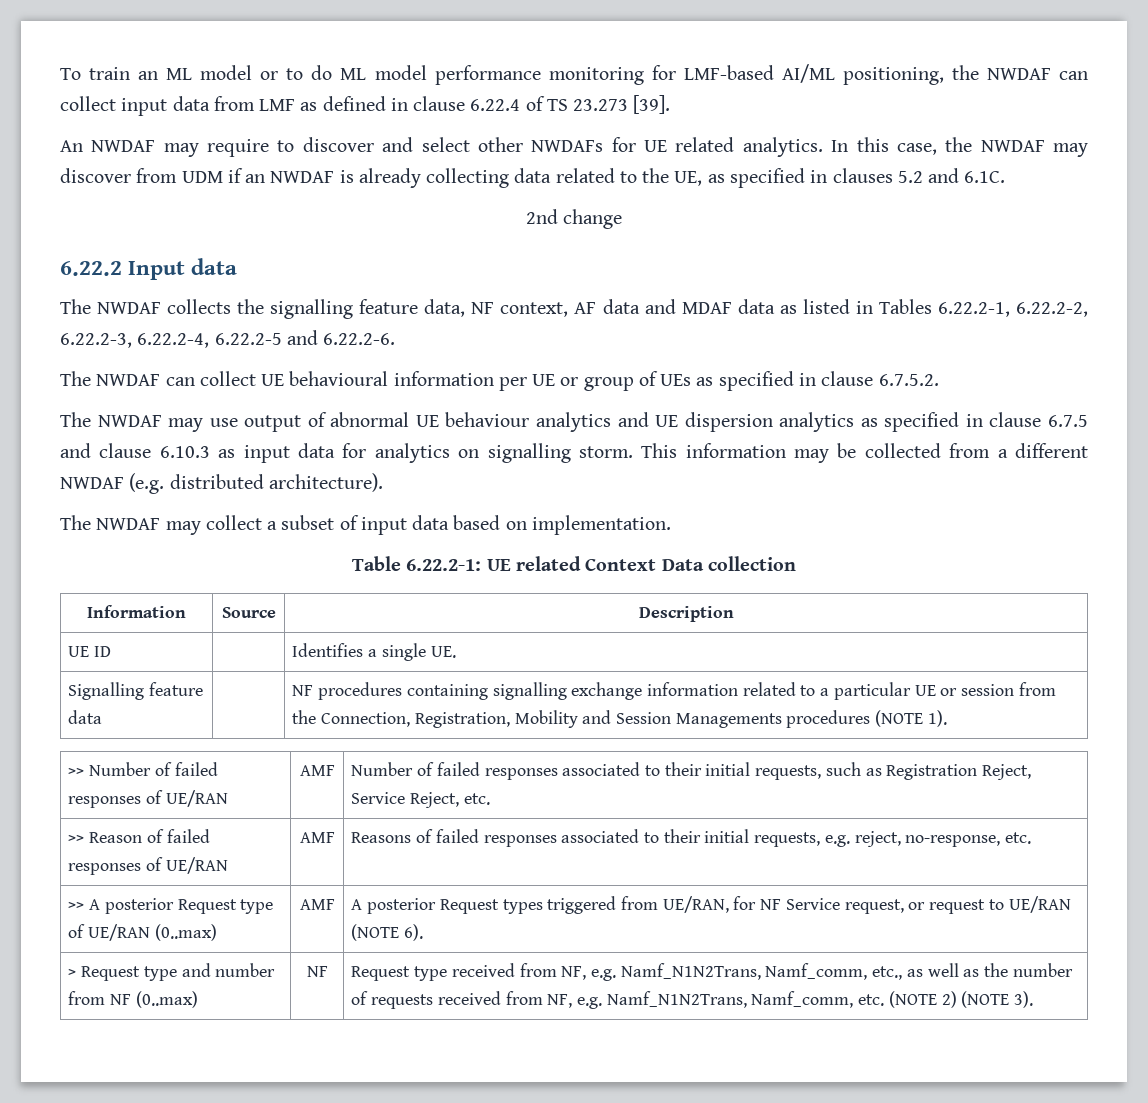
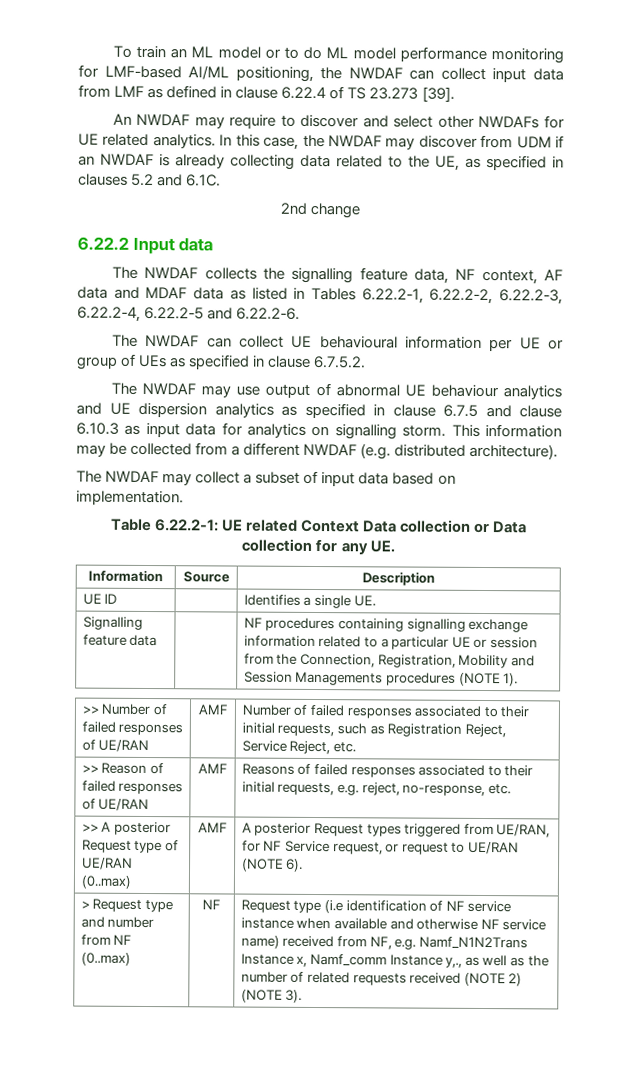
- Table 6.22.2-1: UE related Context Data collection
+ Table 6.22.2-1: UE related Context Data collection or Data collection for any UE.
- Request type received from NF, e.g. Namf_N1N2Trans, Namf_comm, etc., as well as the number of requests received from NF, e.g. Namf_N1N2Trans, Namf_comm, etc. (NOTE 2) (NOTE 3).
+ Request type (i.e identification of NF service instance when available and otherwise NF service name) received from NF, e.g. Namf_N1N2Trans Instance x, Namf_comm Instance y,., as well as the number of related requests received (NOTE 2) (NOTE 3).

